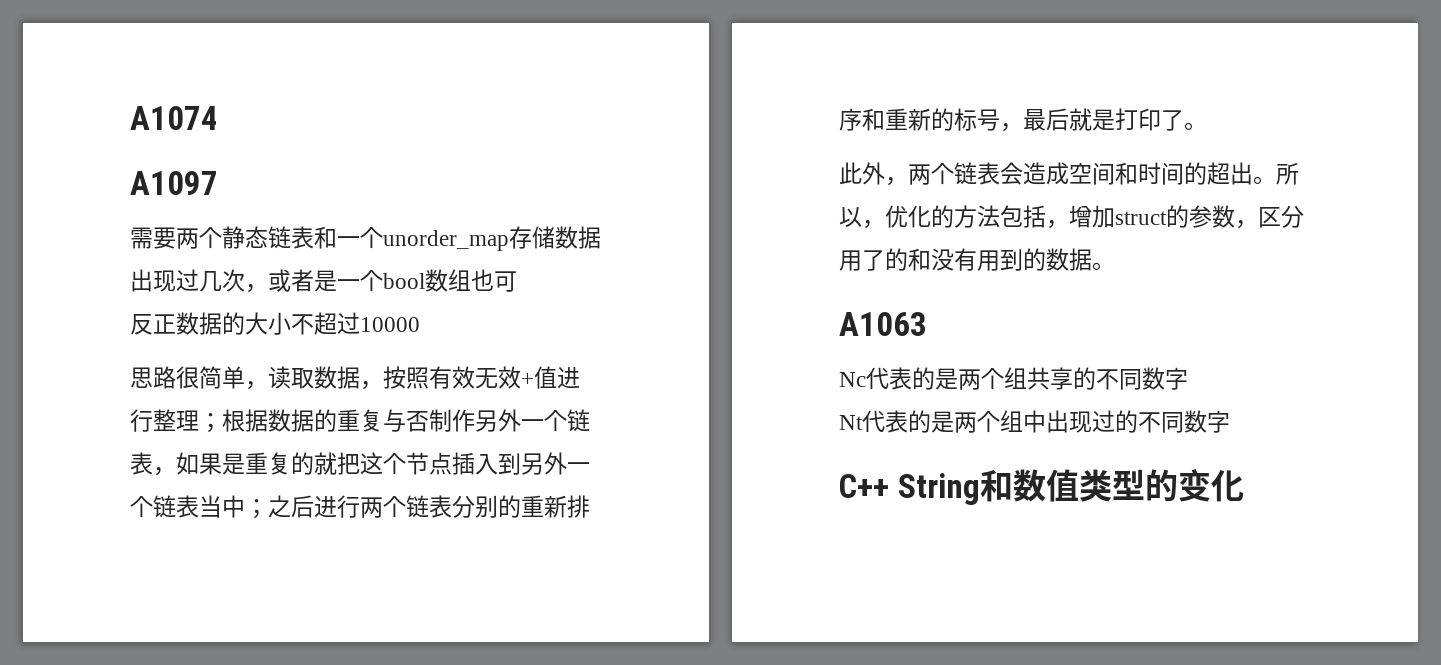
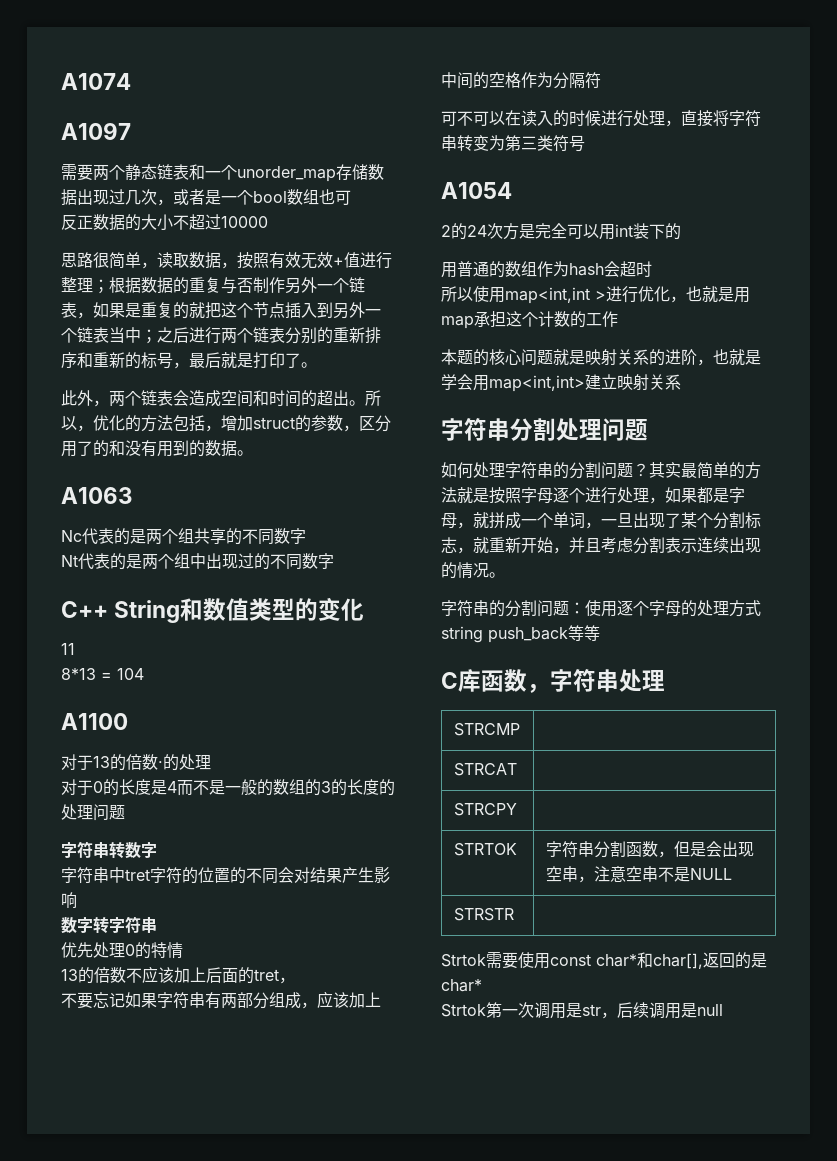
+ 11
+ 8*13 = 104
+ A1100
+ 对于13的倍数·的处理
+ 对于0的长度是4而不是一般的数组的3的长度的处理问题
+ 字符串转数字
+ 字符串中tret字符的位置的不同会对结果产生影响
+ 数字转字符串
+ 优先处理0的特情
+ 13的倍数不应该加上后面的tret，
+ 不要忘记如果字符串有两部分组成，应该加上中间的空格作为分隔符
+ 可不可以在读入的时候进行处理，直接将字符串转变为第三类符号
+ A1054
+ 2的24次方是完全可以用int装下的
+ 用普通的数组作为hash会超时
+ 所以使用map<int,int >进行优化，也就是用map承担这个计数的工作
+ 本题的核心问题就是映射关系的进阶，也就是学会用map<int,int>建立映射关系
+ 字符串分割处理问题
+ 如何处理字符串的分割问题？其实最简单的方法就是按照字母逐个进行处理，如果都是字母，就拼成一个单词，一旦出现了某个分割标志，就重新开始，并且考虑分割表示连续出现的情况。
+ 字符串的分割问题：使用逐个字母的处理方式string push_back等等
+ C库函数，字符串处理
+ STRCMP |
+ STRCAT |
+ STRCPY |
+ STRTOK | 字符串分割函数，但是会出现空串，注意空串不是NULL
+ STRSTR |
+ Strtok需要使用const char*和char[],返回的是char*
+ Strtok第一次调用是str，后续调用是null

